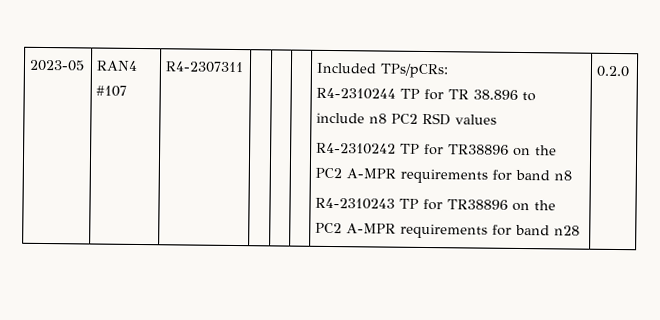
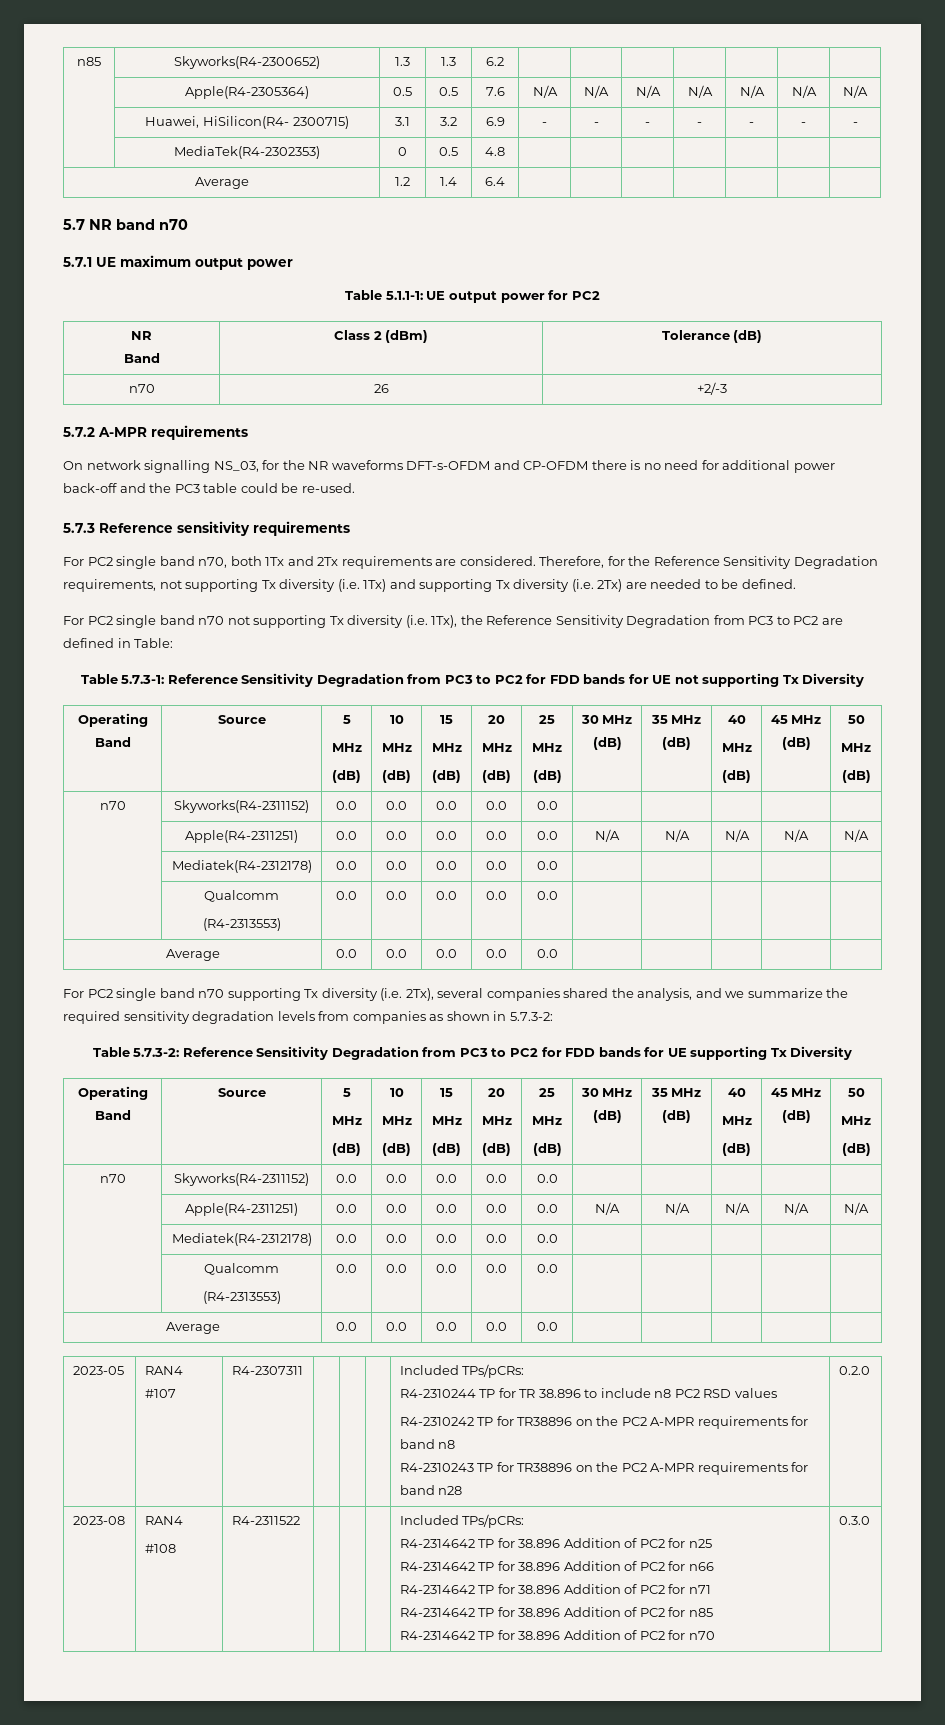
+ n85 | Skyworks(R4-2300652) | 1.3 | 1.3 | 6.2 | | | | | | |
+ | Apple(R4-2305364) | 0.5 | 0.5 | 7.6 | N/A | N/A | N/A | N/A | N/A | N/A | N/A
+ | Huawei, HiSilicon(R4- 2300715) | 3.1 | 3.2 | 6.9 | - | - | - | - | - | - | -
+ | MediaTek(R4-2302353) | 0 | 0.5 | 4.8 | | | | | | |
+ Average | 1.2 | 1.4 | 6.4 | | | | | | |
+ 5.7 NR band n70
+ 5.7.1 UE maximum output power
+ Table 5.1.1-1: UE output power for PC2
+ NR
+ Band | Class 2 (dBm) | Tolerance (dB)
+ n70 | 26 | +2/-3
+ 5.7.2 A-MPR requirements
+ On network signalling NS_03, for the NR waveforms DFT-s-OFDM and CP-OFDM there is no need for additional power back-off and the PC3 table could be re-used.
+ 5.7.3 Reference sensitivity requirements
+ For PC2 single band n70, both 1Tx and 2Tx requirements are considered. Therefore, for the Reference Sensitivity Degradation requirements, not supporting Tx diversity (i.e. 1Tx) and supporting Tx diversity (i.e. 2Tx) are needed to be defined.
+ For PC2 single band n70 not supporting Tx diversity (i.e. 1Tx), the Reference Sensitivity Degradation from PC3 to PC2 are defined in Table:
+ Table 5.7.3-1: Reference Sensitivity Degradation from PC3 to PC2 for FDD bands for UE not supporting Tx Diversity
+ Operating Band | Source | 5
+ MHz
+ (dB) | 10
+ MHz
+ (dB) | 15
+ MHz
+ (dB) | 20
+ MHz
+ (dB) | 25
+ MHz
+ (dB) | 30 MHz (dB) | 35 MHz (dB) | 40
+ MHz
+ (dB) | 45 MHz (dB) | 50
+ MHz
+ (dB)
+ n70 | Skyworks(R4-2311152) | 0.0 | 0.0 | 0.0 | 0.0 | 0.0 | | | | |
+ | Apple(R4-2311251) | 0.0 | 0.0 | 0.0 | 0.0 | 0.0 | N/A | N/A | N/A | N/A | N/A
+ | Mediatek(R4-2312178) | 0.0 | 0.0 | 0.0 | 0.0 | 0.0 | | | | |
+ | Qualcomm
+ (R4-2313553) | 0.0 | 0.0 | 0.0 | 0.0 | 0.0 | | | | |
+ Average | 0.0 | 0.0 | 0.0 | 0.0 | 0.0 | | | | |
+ For PC2 single band n70 supporting Tx diversity (i.e. 2Tx), several companies shared the analysis, and we summarize the required sensitivity degradation levels from companies as shown in 5.7.3-2:
+ Table 5.7.3-2: Reference Sensitivity Degradation from PC3 to PC2 for FDD bands for UE supporting Tx Diversity
+ Operating Band | Source | 5
+ MHz
+ (dB) | 10
+ MHz
+ (dB) | 15
+ MHz
+ (dB) | 20
+ MHz
+ (dB) | 25
+ MHz
+ (dB) | 30 MHz (dB) | 35 MHz (dB) | 40
+ MHz
+ (dB) | 45 MHz (dB) | 50
+ MHz
+ (dB)
+ n70 | Skyworks(R4-2311152) | 0.0 | 0.0 | 0.0 | 0.0 | 0.0 | | | | |
+ | Apple(R4-2311251) | 0.0 | 0.0 | 0.0 | 0.0 | 0.0 | N/A | N/A | N/A | N/A | N/A
+ | Mediatek(R4-2312178) | 0.0 | 0.0 | 0.0 | 0.0 | 0.0 | | | | |
+ | Qualcomm
+ (R4-2313553) | 0.0 | 0.0 | 0.0 | 0.0 | 0.0 | | | | |
+ Average | 0.0 | 0.0 | 0.0 | 0.0 | 0.0 | | | | |
+ 2023-08 | RAN4
+ #108 | R4-2311522 | | | | Included TPs/pCRs:
+ R4-2314642 TP for 38.896 Addition of PC2 for n25
+ R4-2314642 TP for 38.896 Addition of PC2 for n66
+ R4-2314642 TP for 38.896 Addition of PC2 for n71
+ R4-2314642 TP for 38.896 Addition of PC2 for n85
+ R4-2314642 TP for 38.896 Addition of PC2 for n70 | 0.3.0

